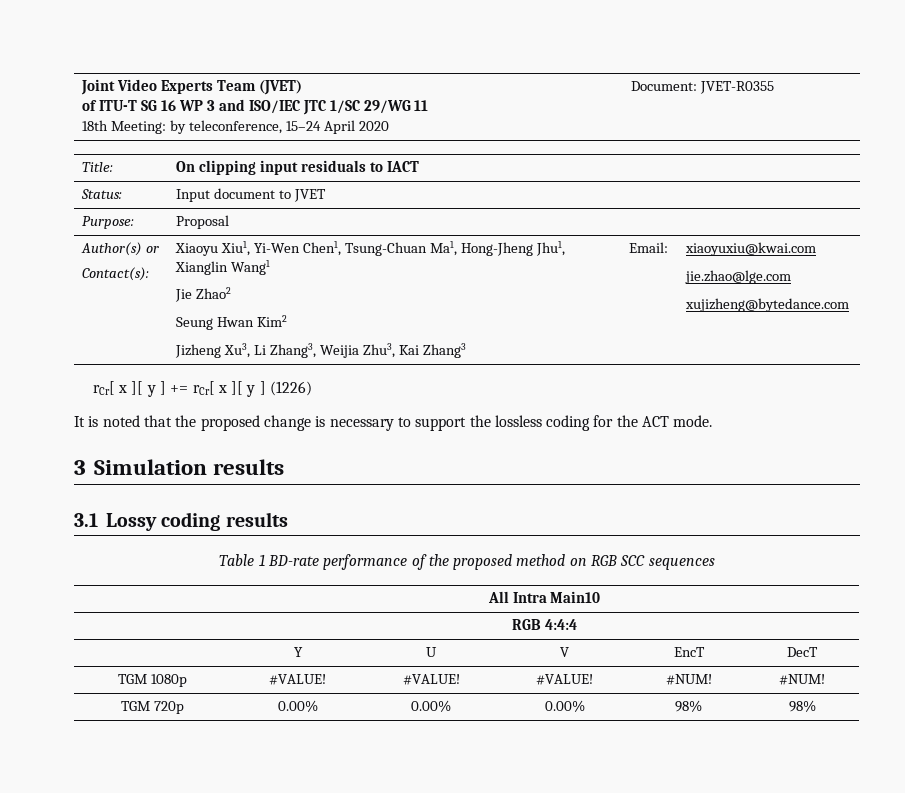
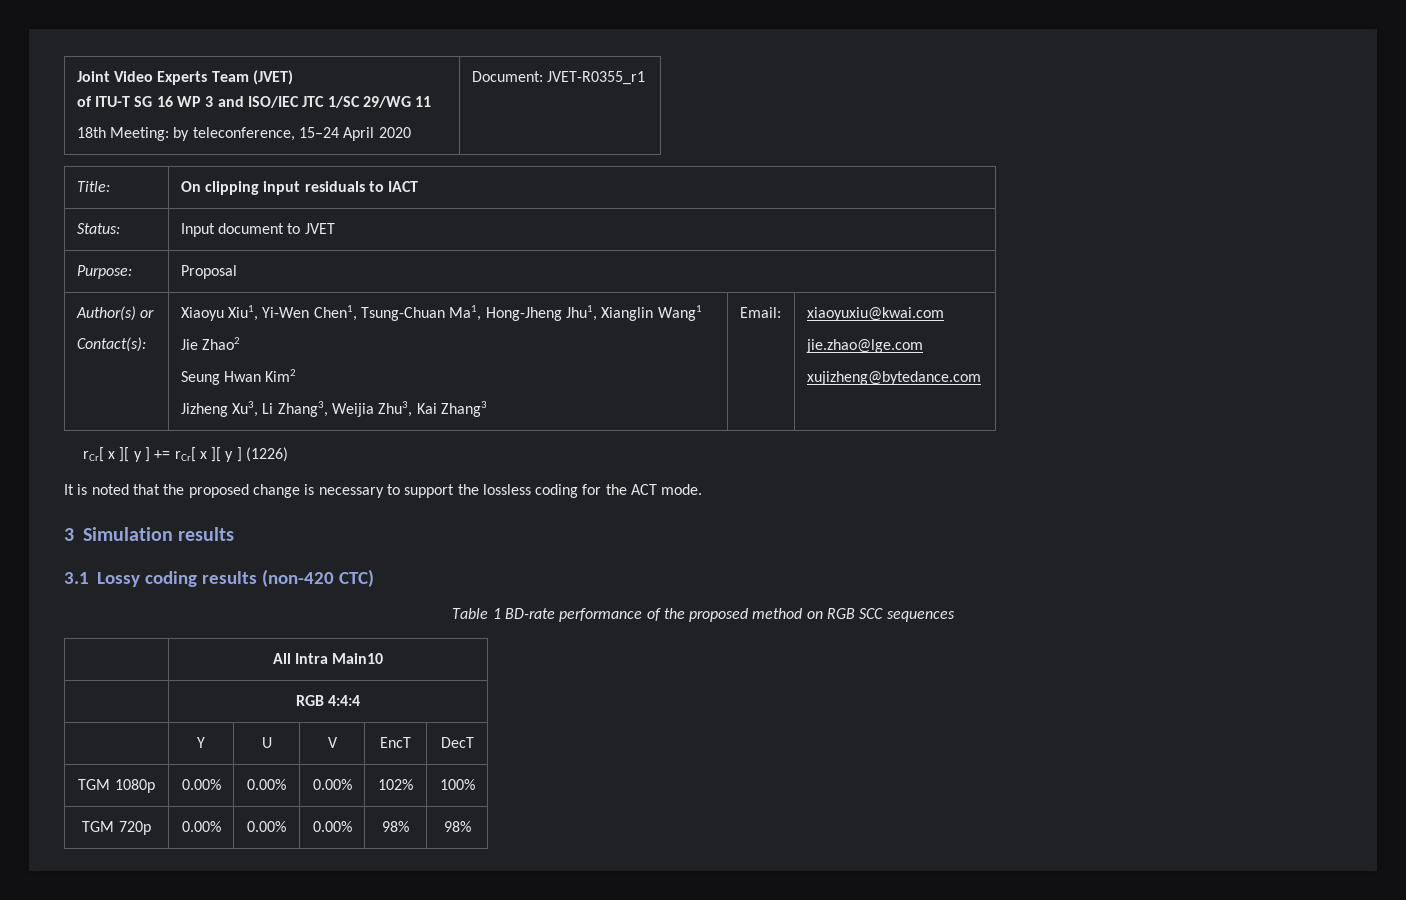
  Joint Video Experts Team (JVET)
  of ITU-T SG 16 WP 3 and ISO/IEC JTC 1/SC 29/WG 11
- 18th Meeting: by teleconference, 15–24 April 2020 | Document: JVET-R0355
+ 18th Meeting: by teleconference, 15–24 April 2020 | Document: JVET-R0355_r1
- 3.1 Lossy coding results
+ 3.1 Lossy coding results (non-420 CTC)
- TGM 1080p | #VALUE! | #VALUE! | #VALUE! | #NUM! | #NUM!
+ TGM 1080p | 0.00% | 0.00% | 0.00% | 102% | 100%

